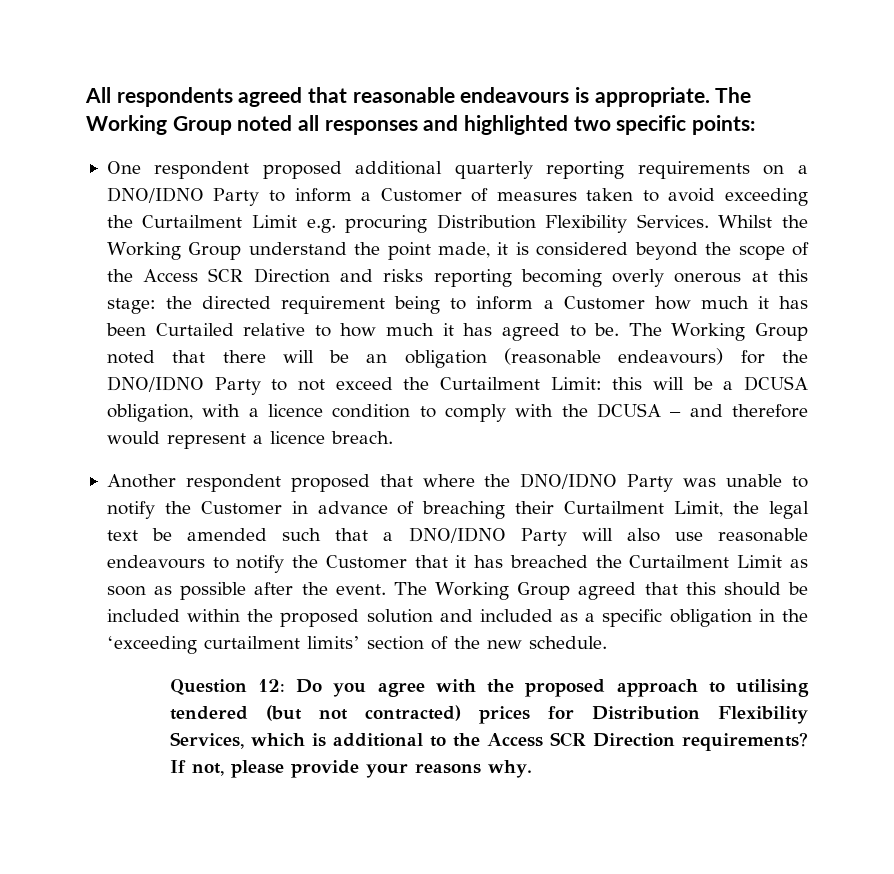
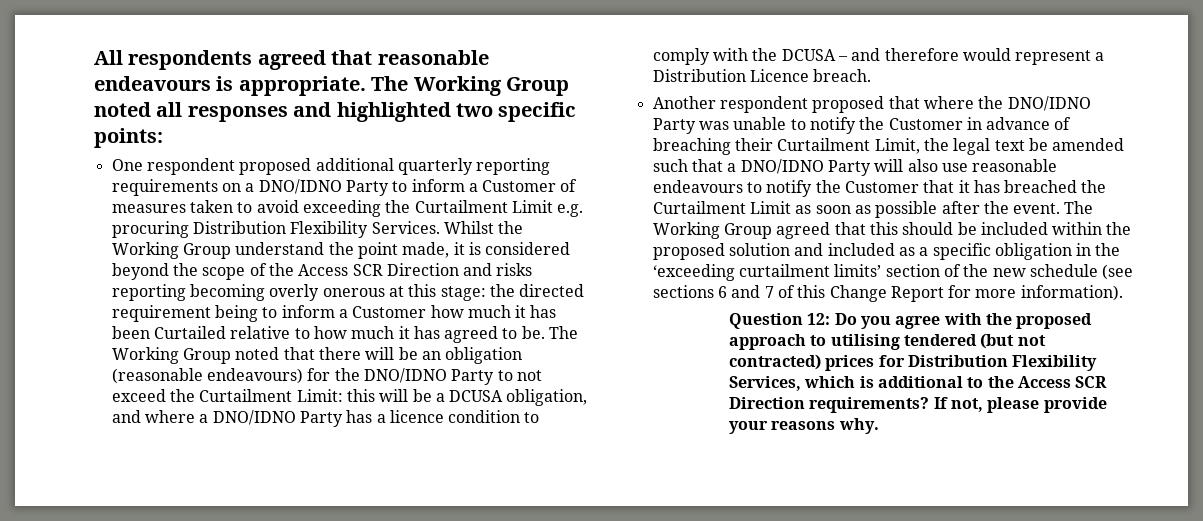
- The Working Group noted that there will be an obligation (reasonable endeavours) for the DNO/IDNO Party to not exceed the Curtailment Limit: this will be a DCUSA obligation, with a licence condition to comply with the DCUSA – and therefore would represent a licence breach.
+ The Working Group noted that there will be an obligation (reasonable endeavours) for the DNO/IDNO Party to not exceed the Curtailment Limit: this will be a DCUSA obligation, and where a DNO/IDNO Party has a licence condition to comply with the DCUSA – and therefore would represent a Distribution Licence breach.
- The Working Group agreed that this should be included within the proposed solution and included as a specific obligation in the ‘exceeding curtailment limits’ section of the new schedule.
+ The Working Group agreed that this should be included within the proposed solution and included as a specific obligation in the ‘exceeding curtailment limits’ section of the new schedule (see sections 6 and 7 of this Change Report for more information).

